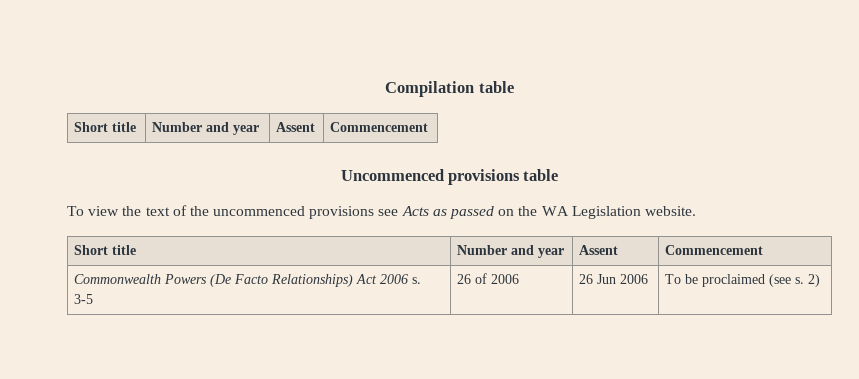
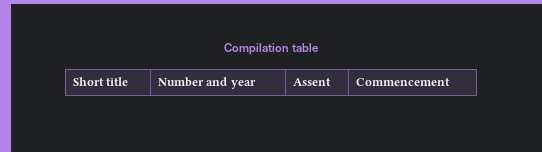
- Uncommenced provisions table
- To view the text of the uncommenced provisions see Acts as passed on the WA Legislation website.
- Short title | Number and year | Assent | Commencement
- Commonwealth Powers (De Facto Relationships) Act 2006 s. 3-5 | 26 of 2006 | 26 Jun 2006 | To be proclaimed (see s. 2)

